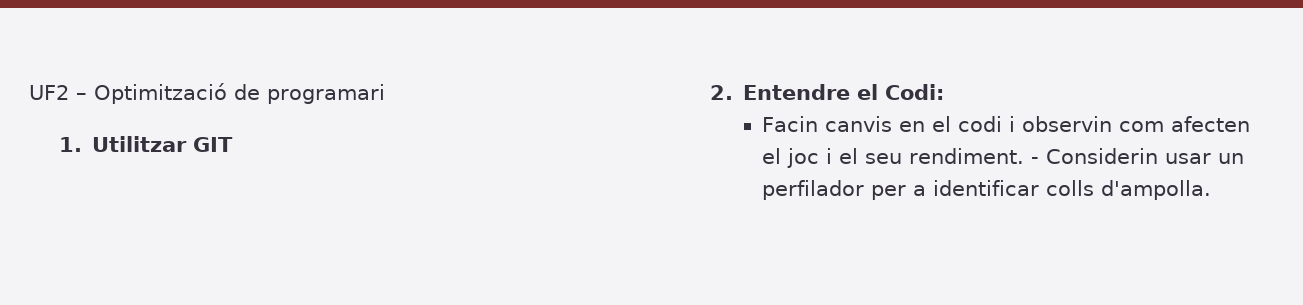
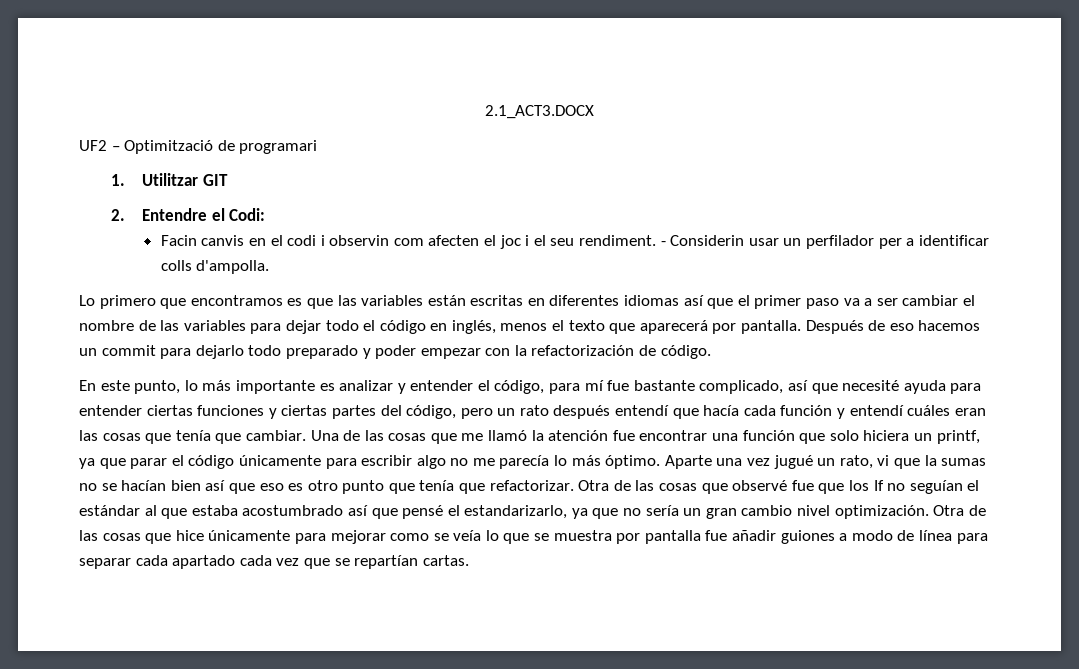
+ 2.1_ACT3.DOCX
+ Lo primero que encontramos es que las variables están escritas en diferentes idiomas así que el primer paso va a ser cambiar el nombre de las variables para dejar todo el código en inglés, menos el texto que aparecerá por pantalla. Después de eso hacemos un commit para dejarlo todo preparado y poder empezar con la refactorización de código.
+ En este punto, lo más importante es analizar y entender el código, para mí fue bastante complicado, así que necesité ayuda para entender ciertas funciones y ciertas partes del código, pero un rato después entendí que hacía cada función y entendí cuáles eran las cosas que tenía que cambiar. Una de las cosas que me llamó la atención fue encontrar una función que solo hiciera un printf, ya que parar el código únicamente para escribir algo no me parecía lo más óptimo. Aparte una vez jugué un rato, vi que la sumas no se hacían bien así que eso es otro punto que tenía que refactorizar. Otra de las cosas que observé fue que los If no seguían el estándar al que estaba acostumbrado así que pensé el estandarizarlo, ya que no sería un gran cambio nivel optimización. Otra de las cosas que hice únicamente para mejorar como se veía lo que se muestra por pantalla fue añadir guiones a modo de línea para separar cada apartado cada vez que se repartían cartas.

